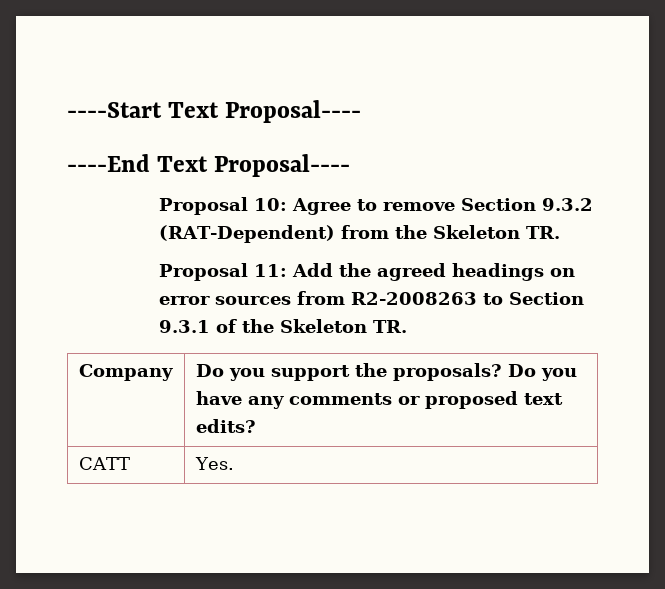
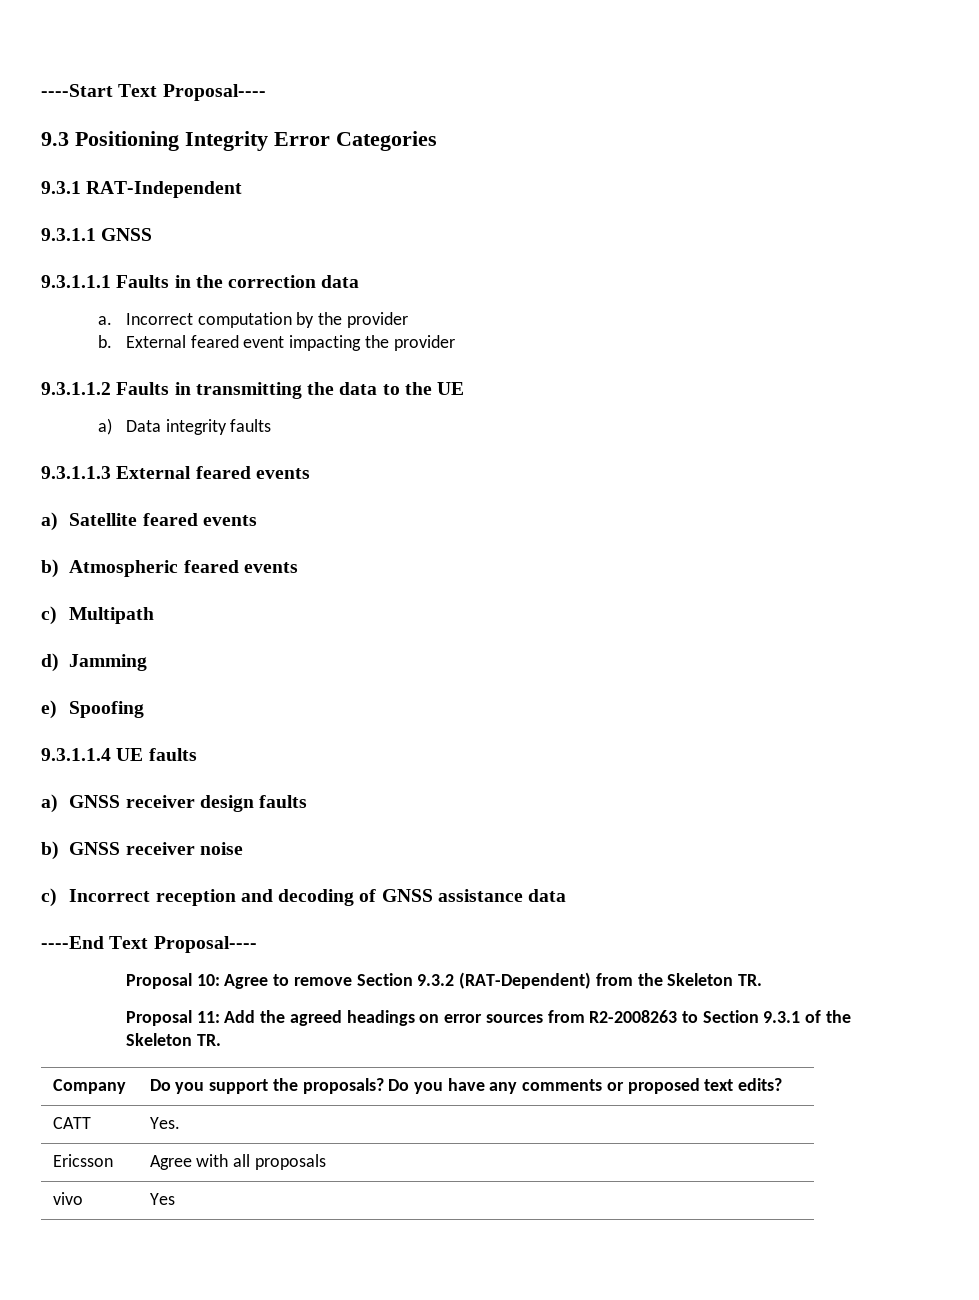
+ 9.3 Positioning Integrity Error Categories
+ 9.3.1 RAT-Independent
+ 9.3.1.1 GNSS
+ 9.3.1.1.1 Faults in the correction data
+ a. Incorrect computation by the provider
+ b. External feared event impacting the provider
+ 9.3.1.1.2 Faults in transmitting the data to the UE
+ a) Data integrity faults
+ 9.3.1.1.3 External feared events
+ a) Satellite feared events
+ b) Atmospheric feared events
+ c) Multipath
+ d) Jamming
+ e) Spoofing
+ 9.3.1.1.4 UE faults
+ a) GNSS receiver design faults
+ b) GNSS receiver noise
+ c) Incorrect reception and decoding of GNSS assistance data
+ Ericsson | Agree with all proposals
+ vivo | Yes

